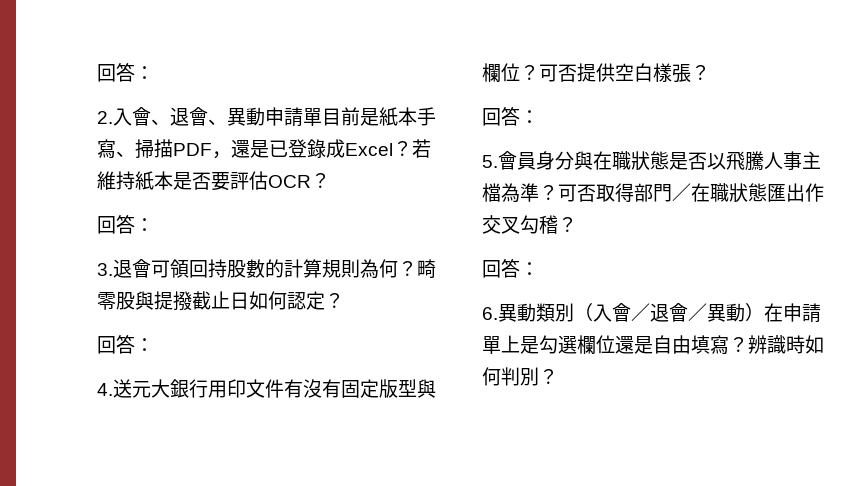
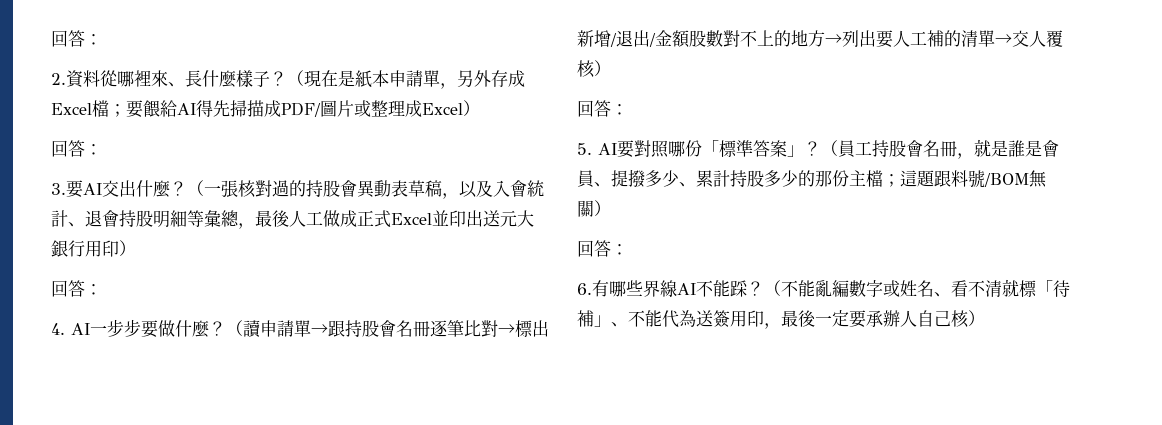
- 2.入會、退會、異動申請單目前是紙本手寫、掃描PDF，還是已登錄成Excel？若維持紙本是否要評估OCR？
+ 2.資料從哪裡來、長什麼樣子？（現在是紙本申請單，另外存成Excel檔；要餵給AI得先掃描成PDF/圖片或整理成Excel）
  回答：
- 3.退會可領回持股數的計算規則為何？畸零股與提撥截止日如何認定？
+ 3.要AI交出什麼？（一張核對過的持股會異動表草稿，以及入會統計、退會持股明細等彙總，最後人工做成正式Excel並印出送元大銀行用印）
  回答：
- 4.送元大銀行用印文件有沒有固定版型與欄位？可否提供空白樣張？
+ 4. AI一步步要做什麼？（讀申請單→跟持股會名冊逐筆比對→標出新增/退出/金額股數對不上的地方→列出要人工補的清單→交人覆核）
  回答：
- 5.會員身分與在職狀態是否以飛騰人事主檔為準？可否取得部門／在職狀態匯出作交叉勾稽？
+ 5. AI要對照哪份「標準答案」？（員工持股會名冊，就是誰是會員、提撥多少、累計持股多少的那份主檔；這題跟料號/BOM無關）
  回答：
- 6.異動類別（入會／退會／異動）在申請單上是勾選欄位還是自由填寫？辨識時如何判別？
+ 6.有哪些界線AI不能踩？（不能亂編數字或姓名、看不清就標「待補」、不能代為送簽用印，最後一定要承辦人自己核）

